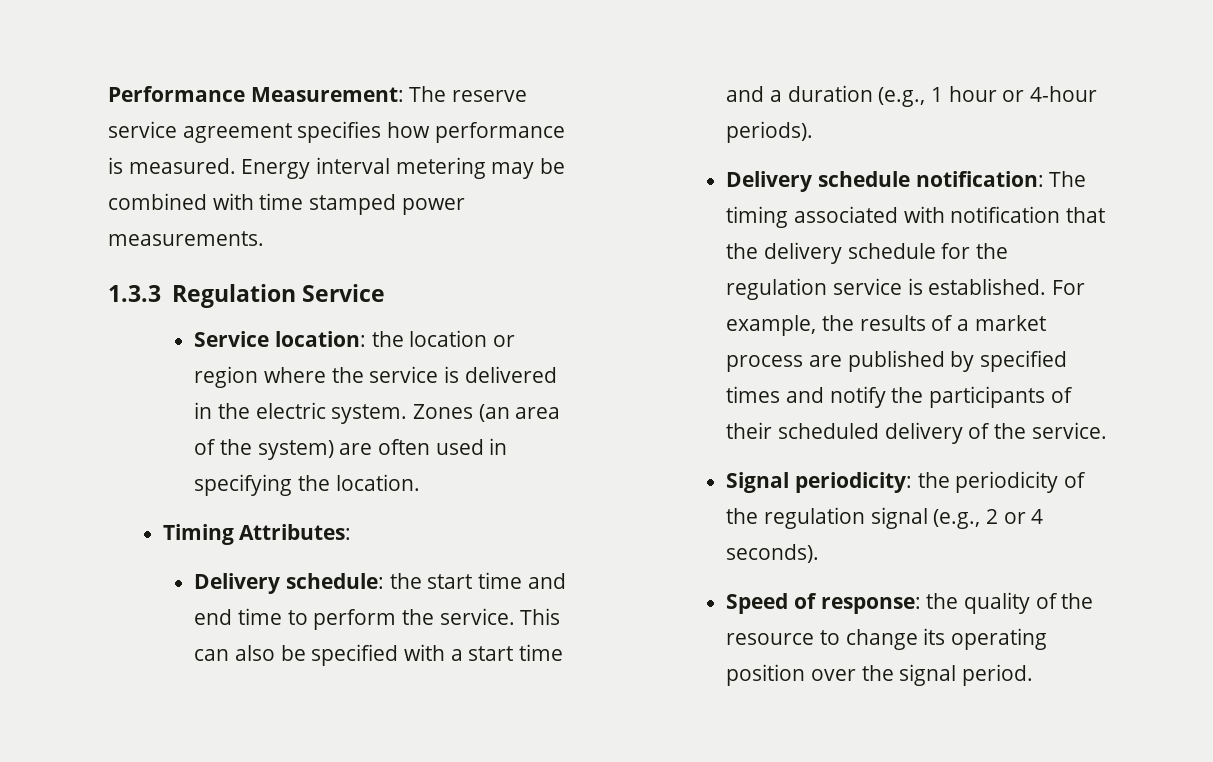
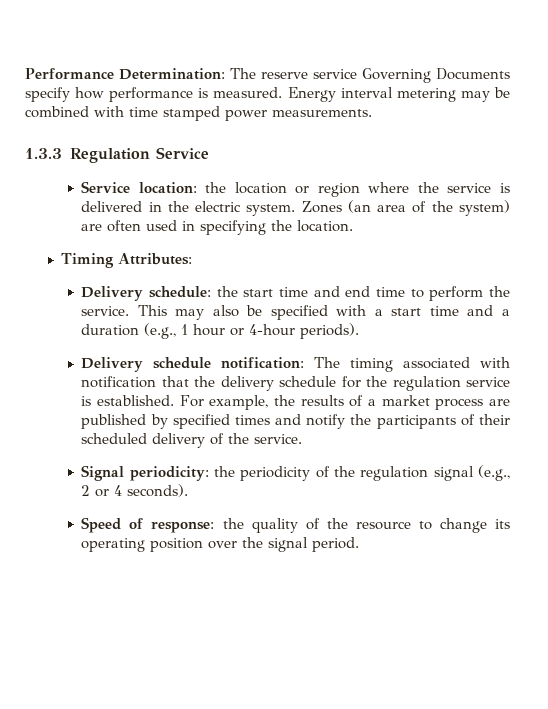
- Performance Measurement: The reserve service agreement specifies how performance is measured.
+ Performance Determination: The reserve service Governing Documents specify how performance is measured.
- This can also be specified with a start time and a duration (e.g., 1 hour or 4-hour periods).
+ This may also be specified with a start time and a duration (e.g., 1 hour or 4-hour periods).

